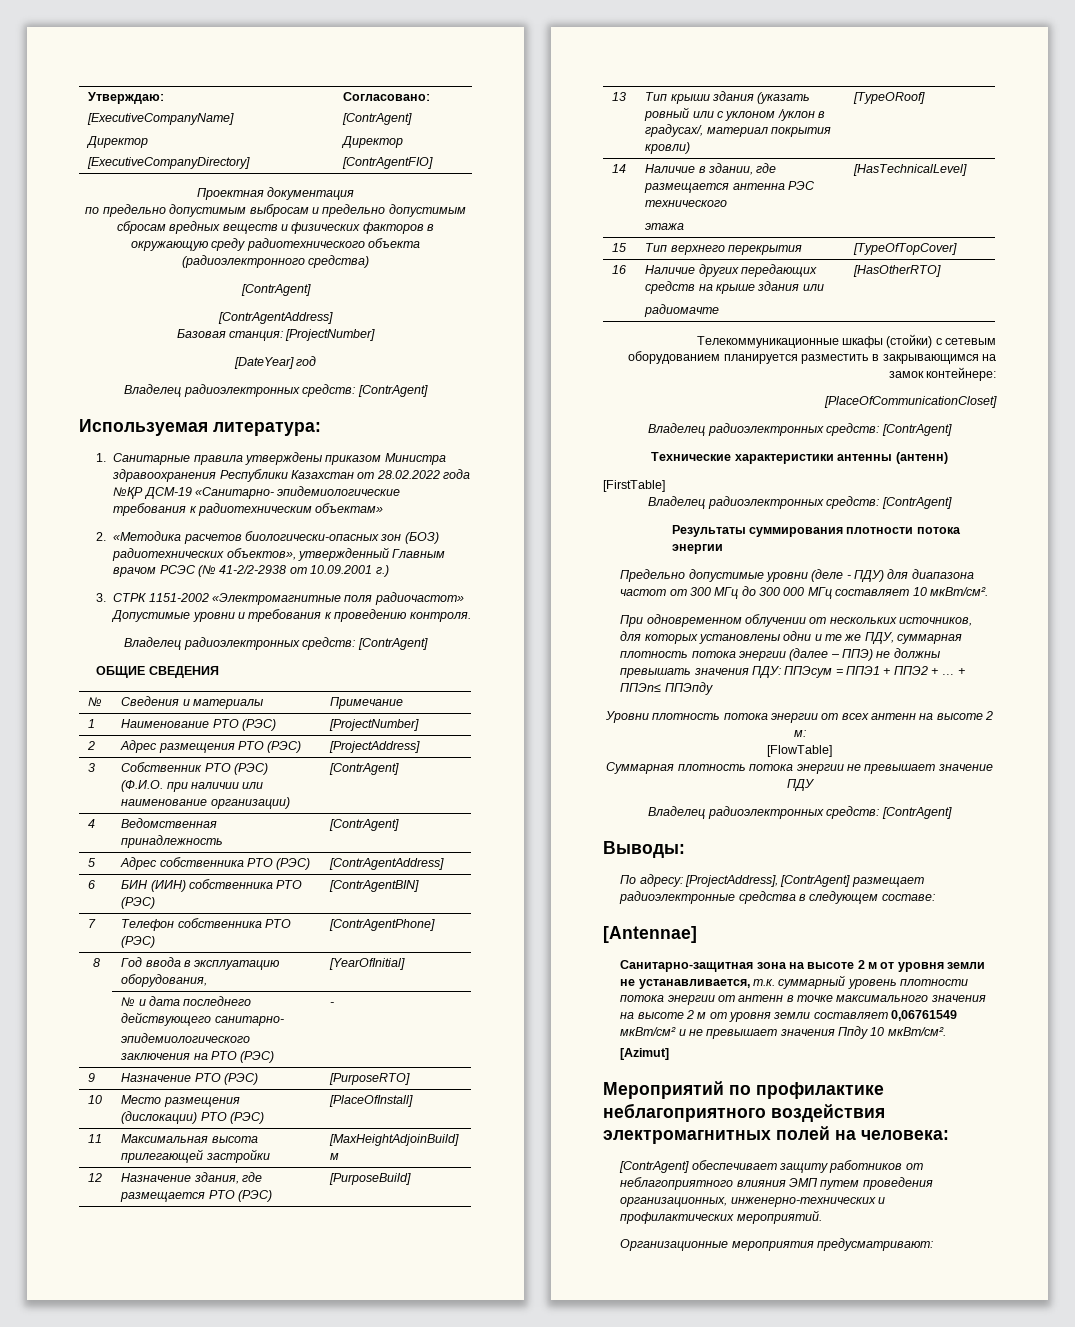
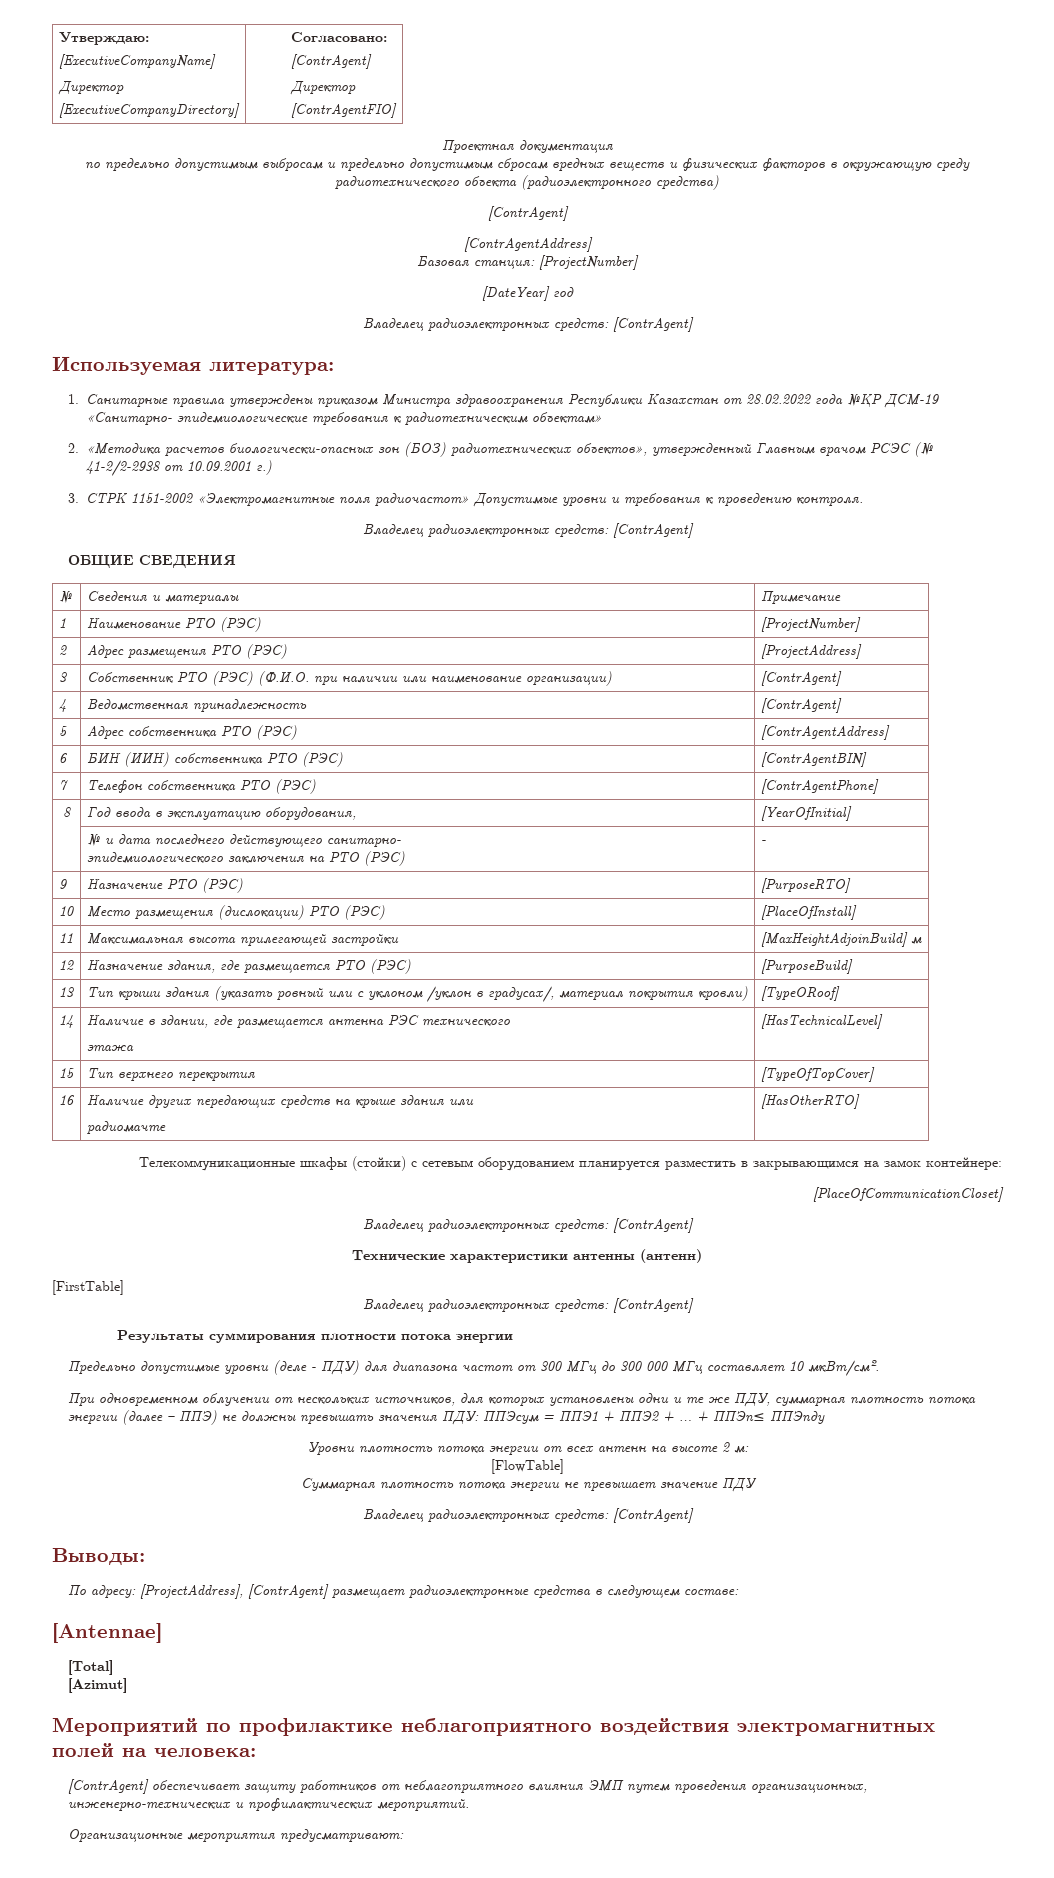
- Санитарно-защитная зона на высоте 2 м от уровня земли не устанавливается, т.к. суммарный уровень плотности потока энергии от антенн в точке максимального значения на высоте 2 м от уровня земли составляет 0,06761549 мкВт/см² и не превышает значения Ппду 10 мкВт/см².
+ [Total]

